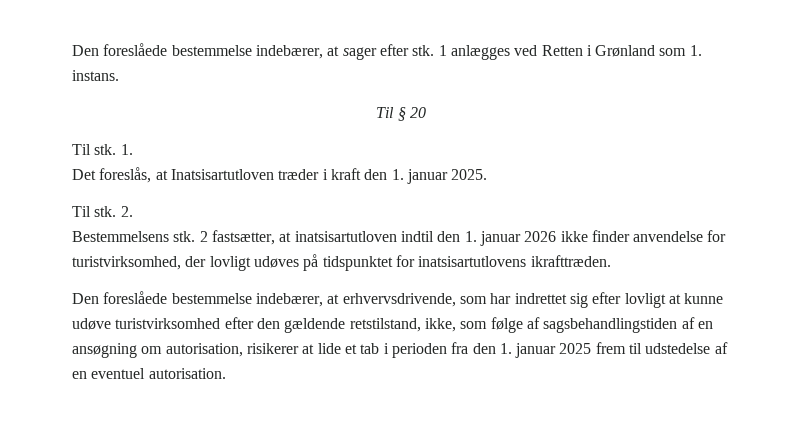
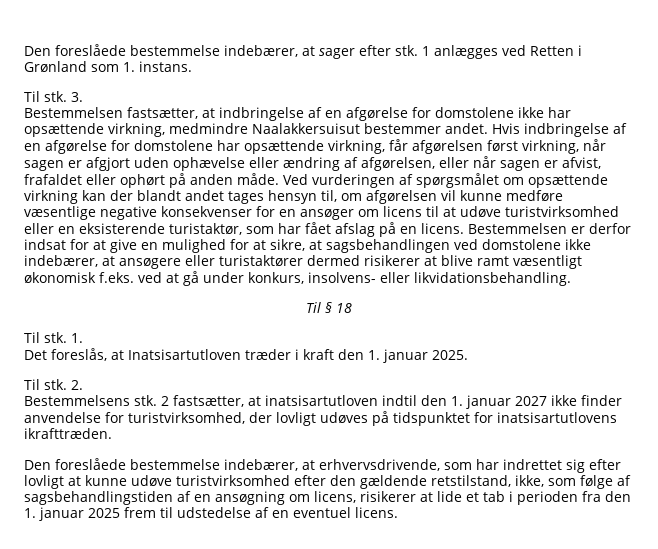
+ Til stk. 3.
+ Bestemmelsen fastsætter, at indbringelse af en afgørelse for domstolene ikke har opsættende virkning, medmindre Naalakkersuisut bestemmer andet. Hvis indbringelse af en afgørelse for domstolene har opsættende virkning, får afgørelsen først virkning, når sagen er afgjort uden ophævelse eller ændring af afgørelsen, eller når sagen er afvist, frafaldet eller ophørt på anden måde. Ved vurderingen af spørgsmålet om opsættende virkning kan der blandt andet tages hensyn til, om afgørelsen vil kunne medføre væsentlige negative konsekvenser for en ansøger om licens til at udøve turistvirksomhed eller en eksisterende turistaktør, som har fået afslag på en licens. Bestemmelsen er derfor indsat for at give en mulighed for at sikre, at sagsbehandlingen ved domstolene ikke indebærer, at ansøgere eller turistaktører dermed risikerer at blive ramt væsentligt økonomisk f.eks. ved at gå under konkurs, insolvens- eller likvidationsbehandling.
- Til § 20
+ Til § 18
- 2 fastsætter, at inatsisartutloven indtil den 1. januar 2026 ikke finder anvendelse for turistvirksomhed, der lovligt udøves på tidspunktet for inatsisartutlovens ikrafttræden.
+ 2 fastsætter, at inatsisartutloven indtil den 1. januar 2027 ikke finder anvendelse for turistvirksomhed, der lovligt udøves på tidspunktet for inatsisartutlovens ikrafttræden.
- Den foreslåede bestemmelse indebærer, at erhvervsdrivende, som har indrettet sig efter lovligt at kunne udøve turistvirksomhed efter den gældende retstilstand, ikke, som følge af sagsbehandlingstiden af en ansøgning om autorisation, risikerer at lide et tab i perioden fra den 1. januar 2025 frem til udstedelse af en eventuel autorisation.
+ Den foreslåede bestemmelse indebærer, at erhvervsdrivende, som har indrettet sig efter lovligt at kunne udøve turistvirksomhed efter den gældende retstilstand, ikke, som følge af sagsbehandlingstiden af en ansøgning om licens, risikerer at lide et tab i perioden fra den 1. januar 2025 frem til udstedelse af en eventuel licens.

